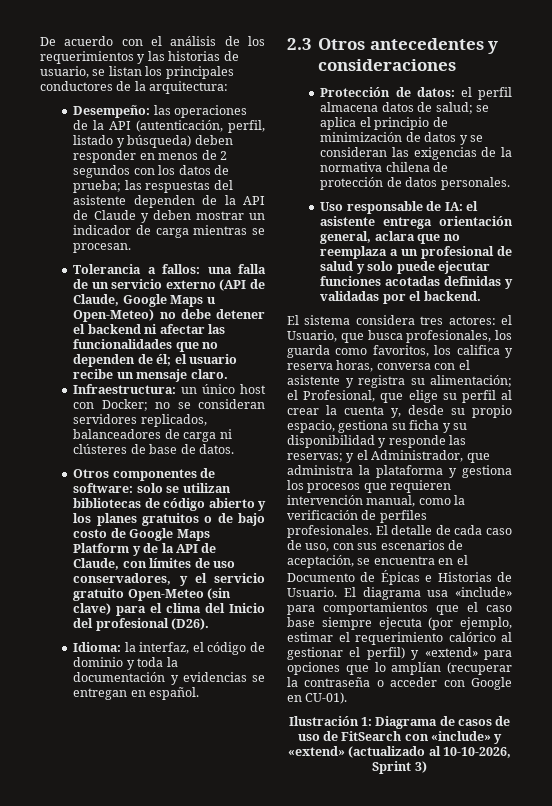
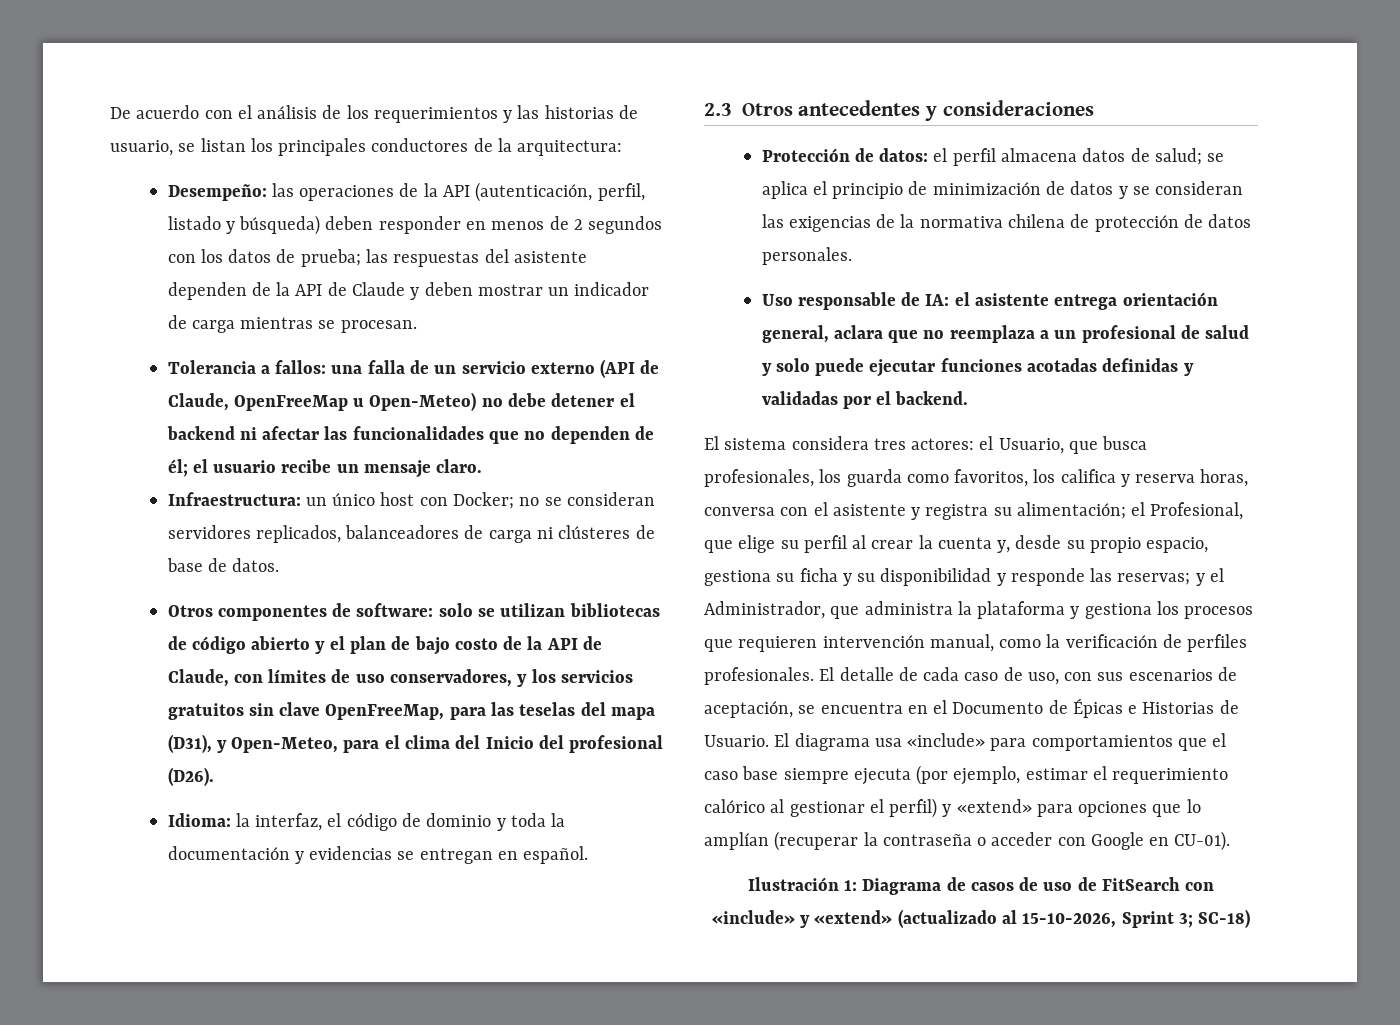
- Tolerancia a fallos: una falla de un servicio externo (API de Claude, Google Maps u Open-Meteo) no debe detener el backend ni afectar las funcionalidades que no dependen de él; el usuario recibe un mensaje claro.
+ Tolerancia a fallos: una falla de un servicio externo (API de Claude, OpenFreeMap u Open-Meteo) no debe detener el backend ni afectar las funcionalidades que no dependen de él; el usuario recibe un mensaje claro.
- Otros componentes de software: solo se utilizan bibliotecas de código abierto y los planes gratuitos o de bajo costo de Google Maps Platform y de la API de Claude, con límites de uso conservadores, y el servicio gratuito Open-Meteo (sin clave) para el clima del Inicio del profesional (D26).
+ Otros componentes de software: solo se utilizan bibliotecas de código abierto y el plan de bajo costo de la API de Claude, con límites de uso conservadores, y los servicios gratuitos sin clave OpenFreeMap, para las teselas del mapa (D31), y Open-Meteo, para el clima del Inicio del profesional (D26).
- Ilustración 1: Diagrama de casos de uso de FitSearch con «include» y «extend» (actualizado al 10-10-2026, Sprint 3)
+ Ilustración 1: Diagrama de casos de uso de FitSearch con «include» y «extend» (actualizado al 15-10-2026, Sprint 3; SC-18)

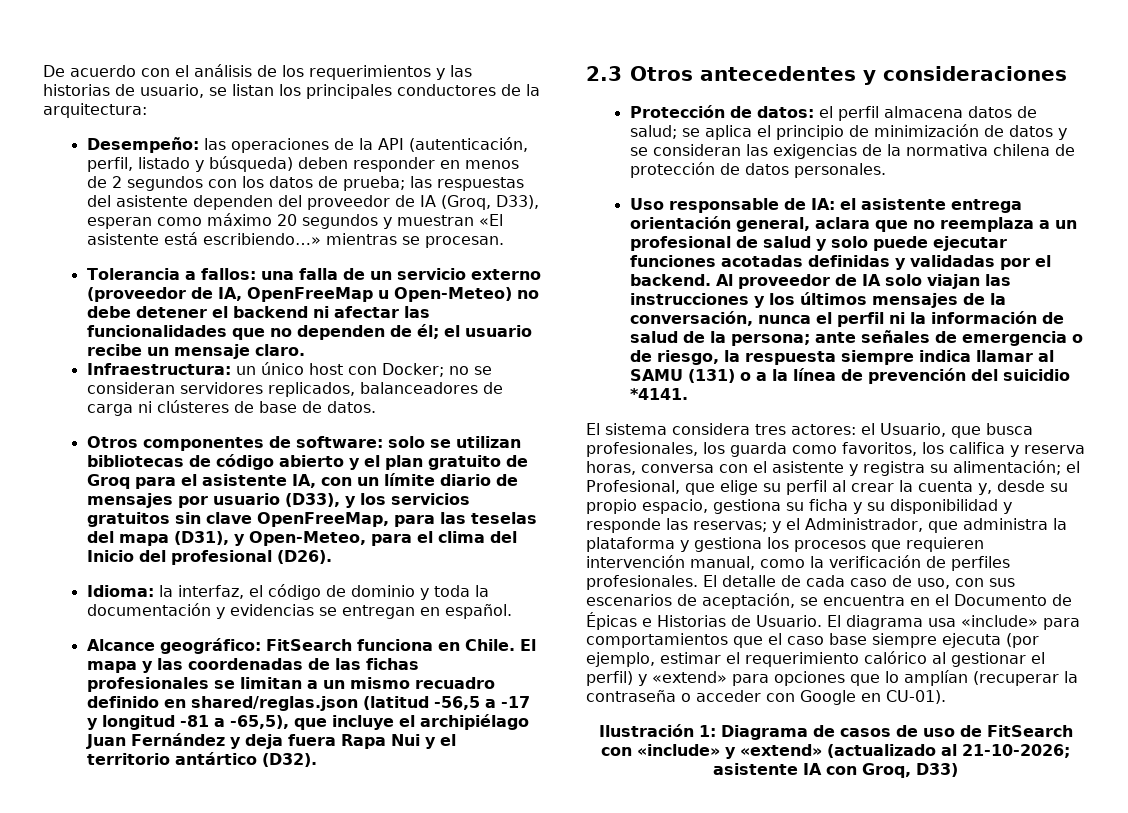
- Desempeño: las operaciones de la API (autenticación, perfil, listado y búsqueda) deben responder en menos de 2 segundos con los datos de prueba; las respuestas del asistente dependen de la API de Claude y deben mostrar un indicador de carga mientras se procesan.
+ Desempeño: las operaciones de la API (autenticación, perfil, listado y búsqueda) deben responder en menos de 2 segundos con los datos de prueba; las respuestas del asistente dependen del proveedor de IA (Groq, D33), esperan como máximo 20 segundos y muestran «El asistente está escribiendo…» mientras se procesan.
- Tolerancia a fallos: una falla de un servicio externo (API de Claude, OpenFreeMap u Open-Meteo) no debe detener el backend ni afectar las funcionalidades que no dependen de él; el usuario recibe un mensaje claro.
+ Tolerancia a fallos: una falla de un servicio externo (proveedor de IA, OpenFreeMap u Open-Meteo) no debe detener el backend ni afectar las funcionalidades que no dependen de él; el usuario recibe un mensaje claro.
- Otros componentes de software: solo se utilizan bibliotecas de código abierto y el plan de bajo costo de la API de Claude, con límites de uso conservadores, y los servicios gratuitos sin clave OpenFreeMap, para las teselas del mapa (D31), y Open-Meteo, para el clima del Inicio del profesional (D26).
+ Otros componentes de software: solo se utilizan bibliotecas de código abierto y el plan gratuito de Groq para el asistente IA, con un límite diario de mensajes por usuario (D33), y los servicios gratuitos sin clave OpenFreeMap, para las teselas del mapa (D31), y Open-Meteo, para el clima del Inicio del profesional (D26).
+ Alcance geográfico: FitSearch funciona en Chile. El mapa y las coordenadas de las fichas profesionales se limitan a un mismo recuadro definido en shared/reglas.json (latitud -56,5 a -17 y longitud -81 a -65,5), que incluye el archipiélago Juan Fernández y deja fuera Rapa Nui y el territorio antártico (D32).
+ Al proveedor de IA solo viajan las instrucciones y los últimos mensajes de la conversación, nunca el perfil ni la información de salud de la persona; ante señales de emergencia o de riesgo, la respuesta siempre indica llamar al SAMU (131) o a la línea de prevención del suicidio *4141.
- Ilustración 1: Diagrama de casos de uso de FitSearch con «include» y «extend» (actualizado al 15-10-2026, Sprint 3; SC-18)
+ Ilustración 1: Diagrama de casos de uso de FitSearch con «include» y «extend» (actualizado al 21-10-2026; asistente IA con Groq, D33)

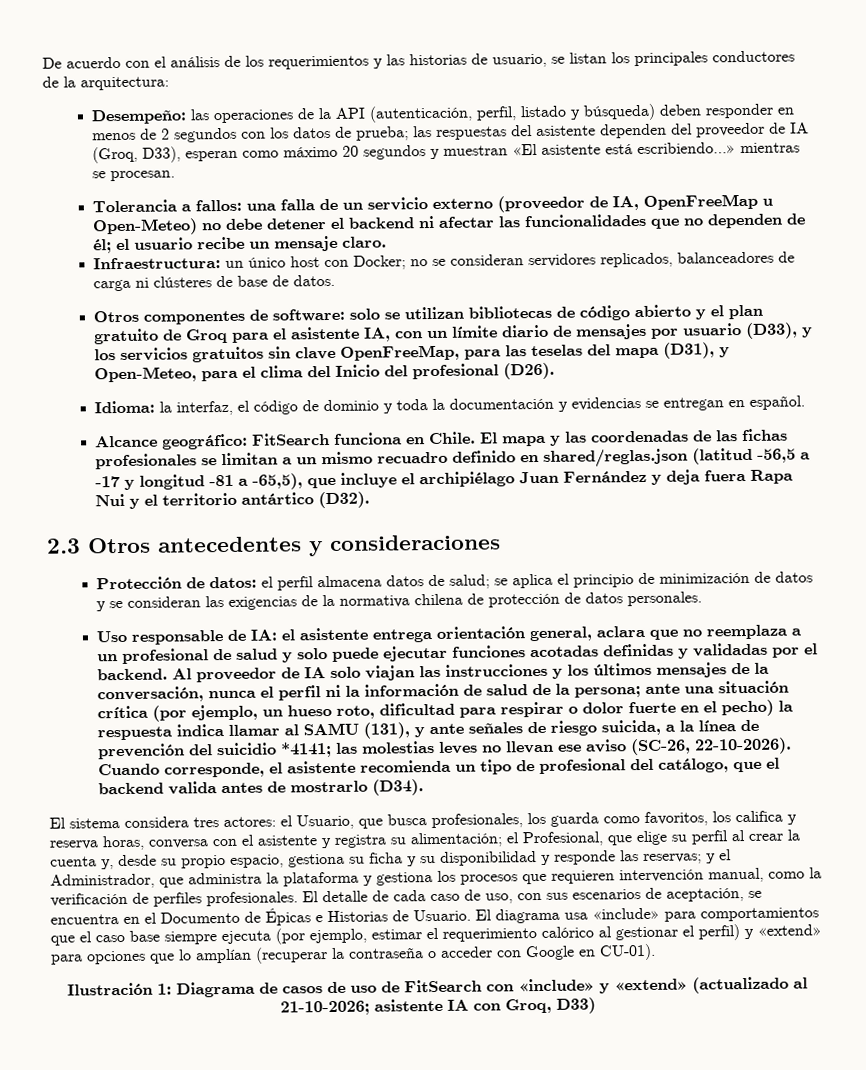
- Al proveedor de IA solo viajan las instrucciones y los últimos mensajes de la conversación, nunca el perfil ni la información de salud de la persona; ante señales de emergencia o de riesgo, la respuesta siempre indica llamar al SAMU (131) o a la línea de prevención del suicidio *4141.
+ Al proveedor de IA solo viajan las instrucciones y los últimos mensajes de la conversación, nunca el perfil ni la información de salud de la persona; ante una situación crítica (por ejemplo, un hueso roto, dificultad para respirar o dolor fuerte en el pecho) la respuesta indica llamar al SAMU (131), y ante señales de riesgo suicida, a la línea de prevención del suicidio *4141; las molestias leves no llevan ese aviso (SC-26, 22-10-2026). Cuando corresponde, el asistente recomienda un tipo de profesional del catálogo, que el backend valida antes de mostrarlo (D34).

